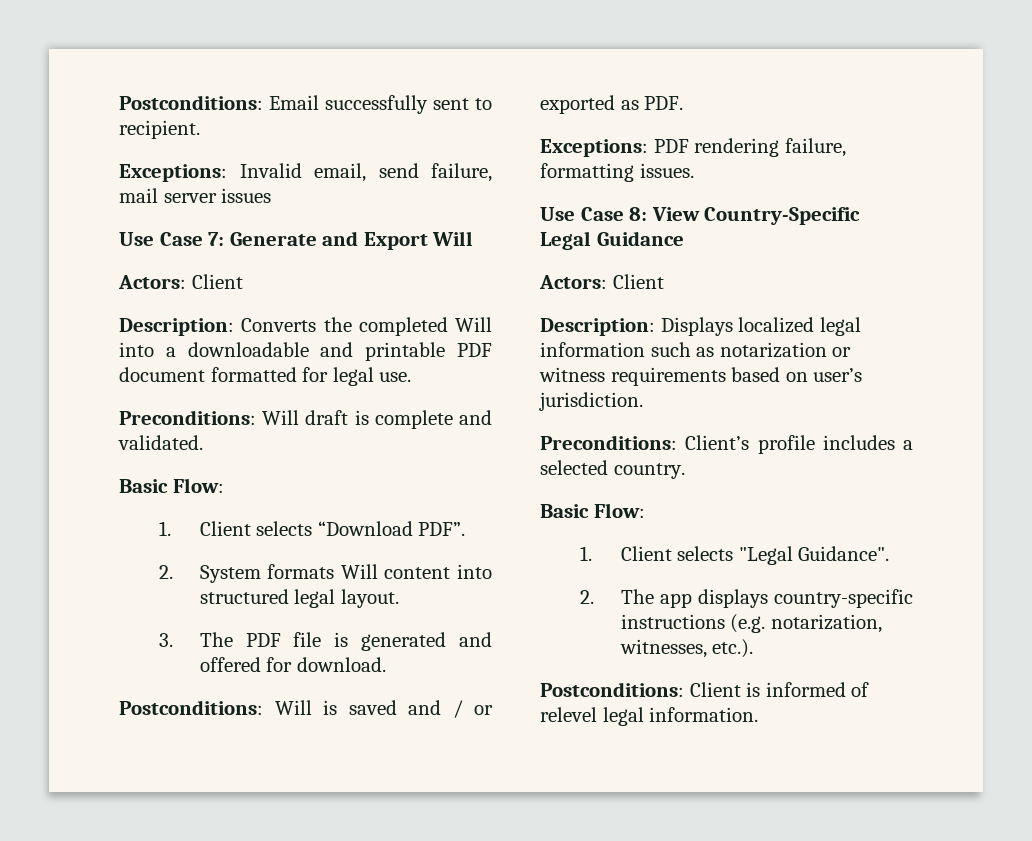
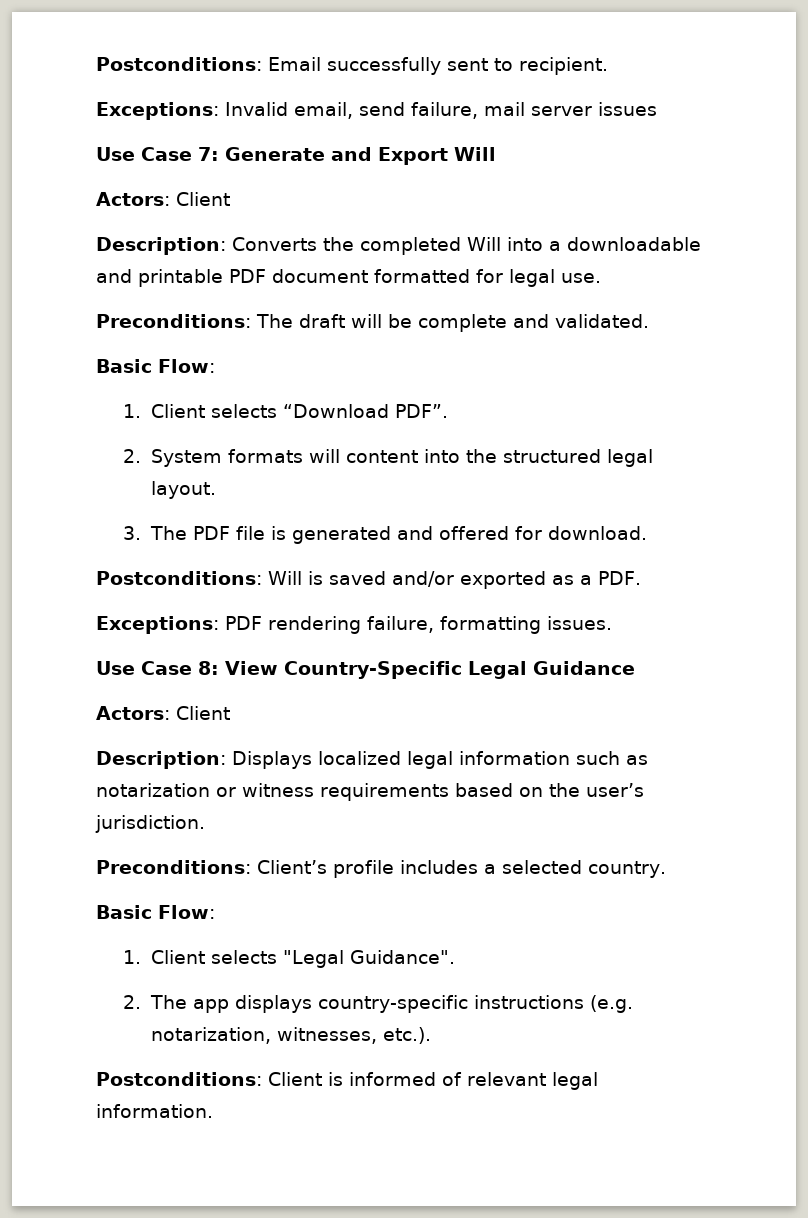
- Preconditions: Will draft is complete and validated.
+ Preconditions: The draft will be complete and validated.
- 2. System formats Will content into structured legal layout.
+ 2. System formats will content into the structured legal layout.
- Postconditions: Will is saved and / or exported as PDF.
+ Postconditions: Will is saved and/or exported as a PDF.
- Description: Displays localized legal information such as notarization or witness requirements based on user’s jurisdiction.
+ Description: Displays localized legal information such as notarization or witness requirements based on the user’s jurisdiction.
- Postconditions: Client is informed of relevel legal information.
+ Postconditions: Client is informed of relevant legal information.

